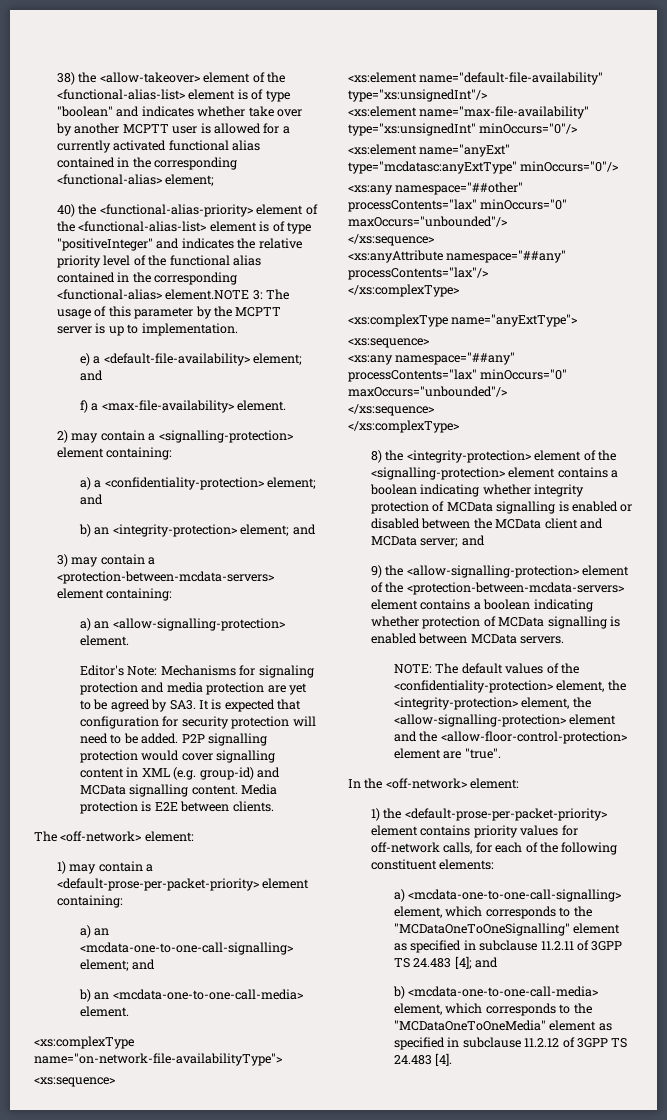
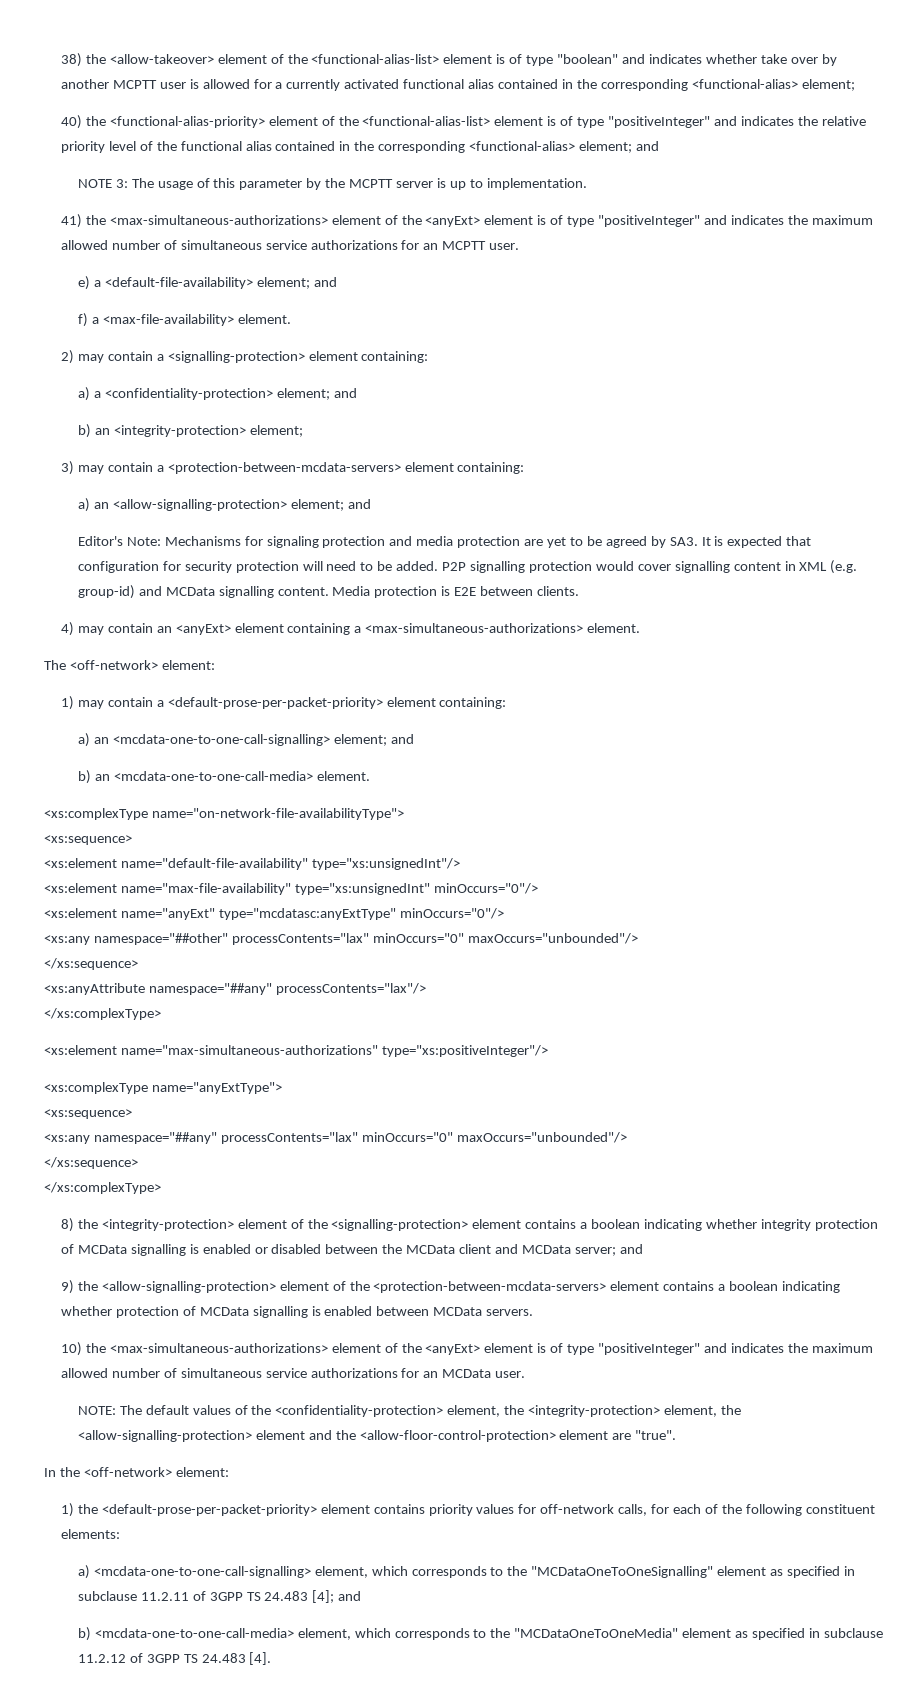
- 40) the <functional-alias-priority> element of the <functional-alias-list> element is of type "positiveInteger" and indicates the relative priority level of the functional alias contained in the corresponding <functional-alias> element.NOTE 3: The usage of this parameter by the MCPTT server is up to implementation.
+ 40) the <functional-alias-priority> element of the <functional-alias-list> element is of type "positiveInteger" and indicates the relative priority level of the functional alias contained in the corresponding <functional-alias> element; and
+ NOTE 3: The usage of this parameter by the MCPTT server is up to implementation.
+ 41) the <max-simultaneous-authorizations> element of the <anyExt> element is of type "positiveInteger" and indicates the maximum allowed number of simultaneous service authorizations for an MCPTT user.
- b) an <integrity-protection> element; and
+ b) an <integrity-protection> element;
- a) an <allow-signalling-protection> element.
+ a) an <allow-signalling-protection> element; and
+ 4) may contain an <anyExt> element containing a <max-simultaneous-authorizations> element.
+ <xs:element name="max-simultaneous-authorizations" type="xs:positiveInteger"/>
+ 10) the <max-simultaneous-authorizations> element of the <anyExt> element is of type "positiveInteger" and indicates the maximum allowed number of simultaneous service authorizations for an MCData user.

